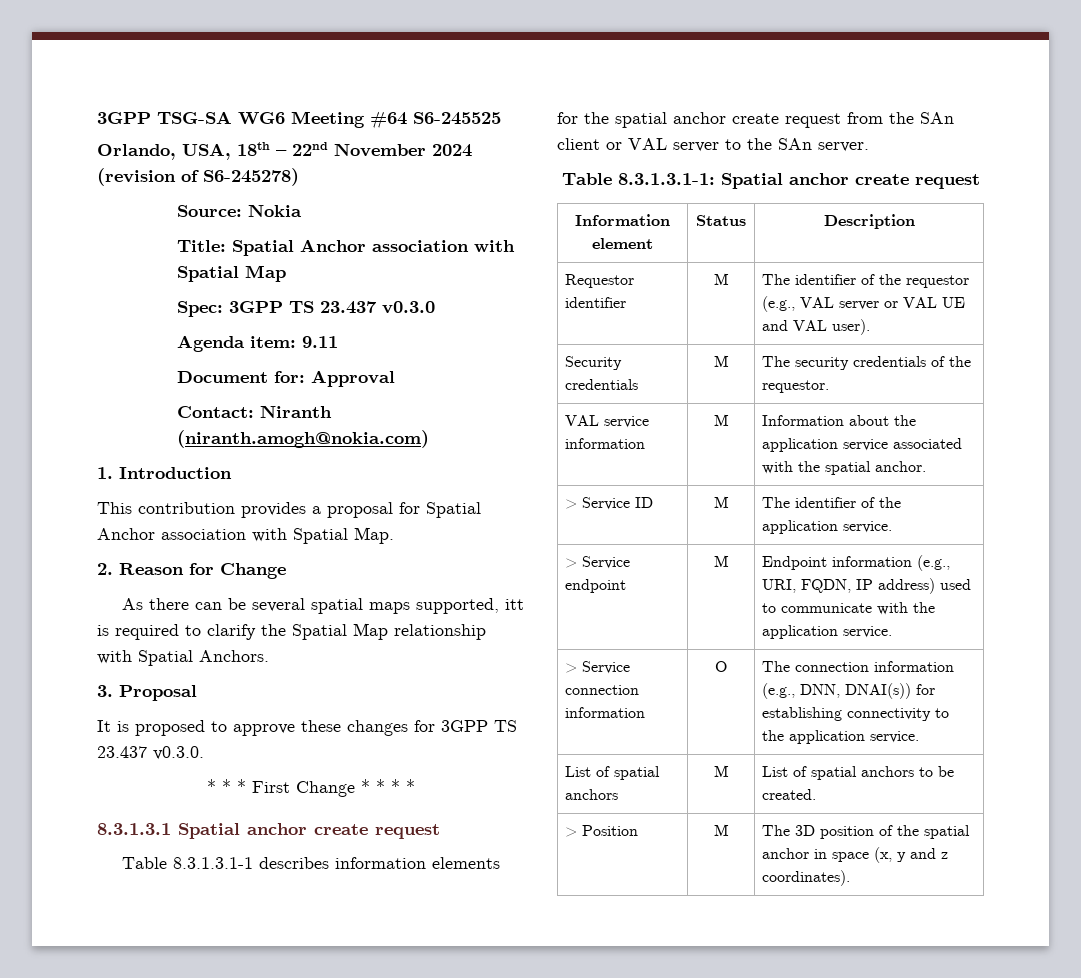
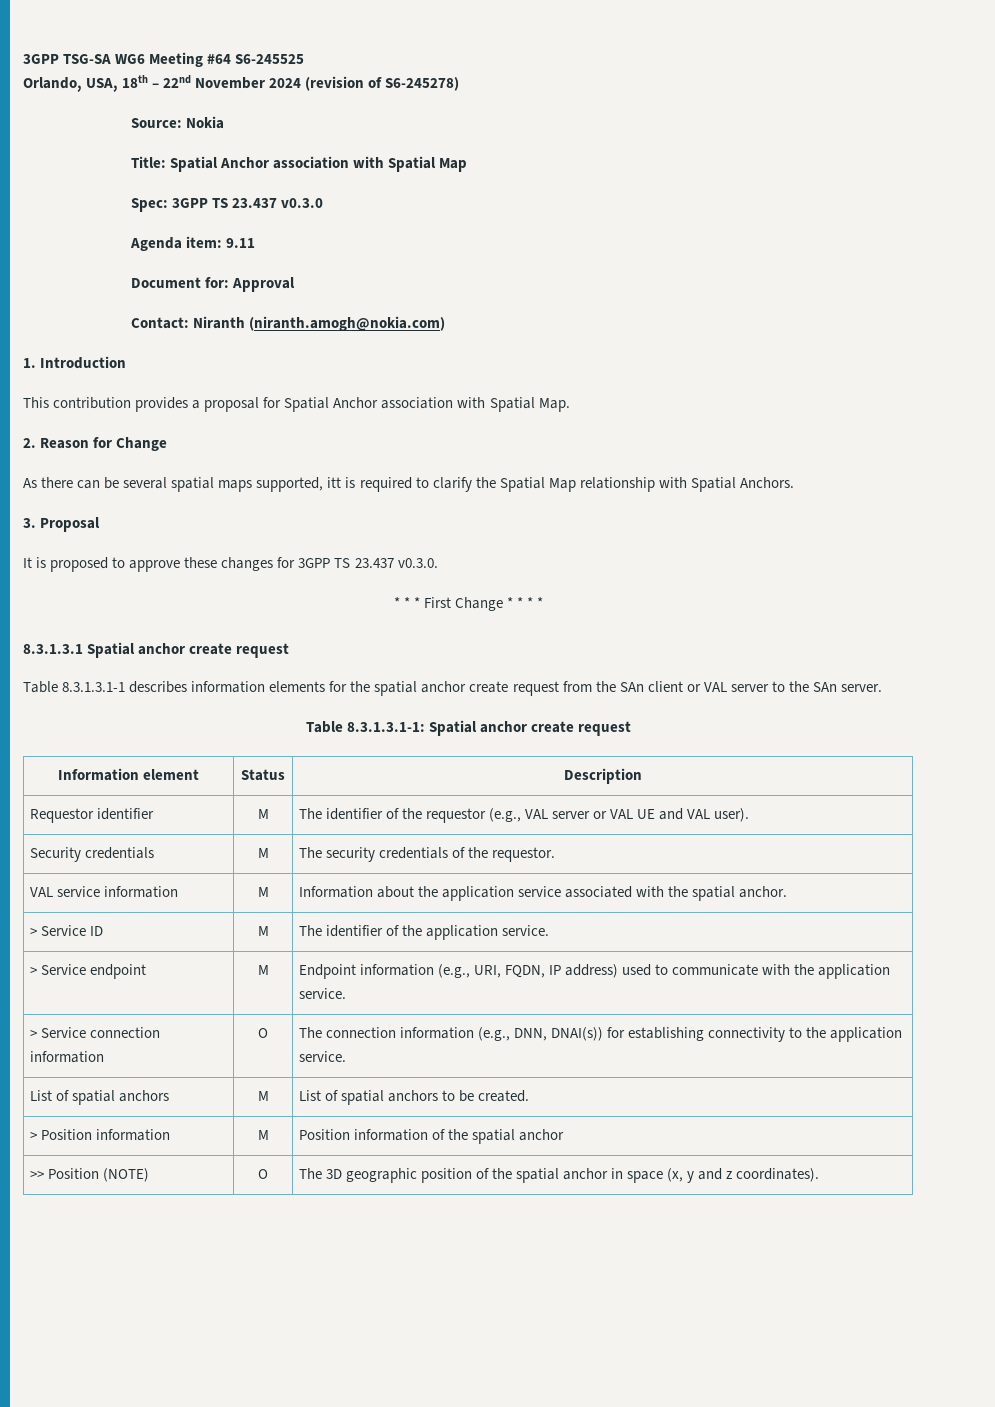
- > Position | M | The 3D position of the spatial anchor in space (x, y and z coordinates).
+ > Position information | M | Position information of the spatial anchor
+ >> Position (NOTE) | O | The 3D geographic position of the spatial anchor in space (x, y and z coordinates).

